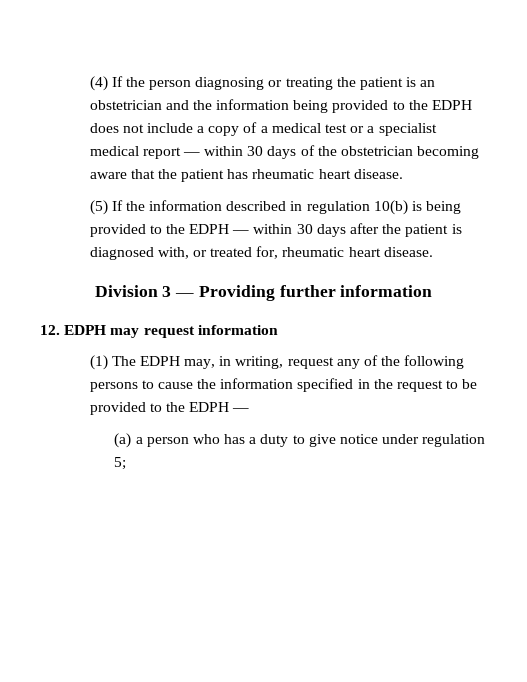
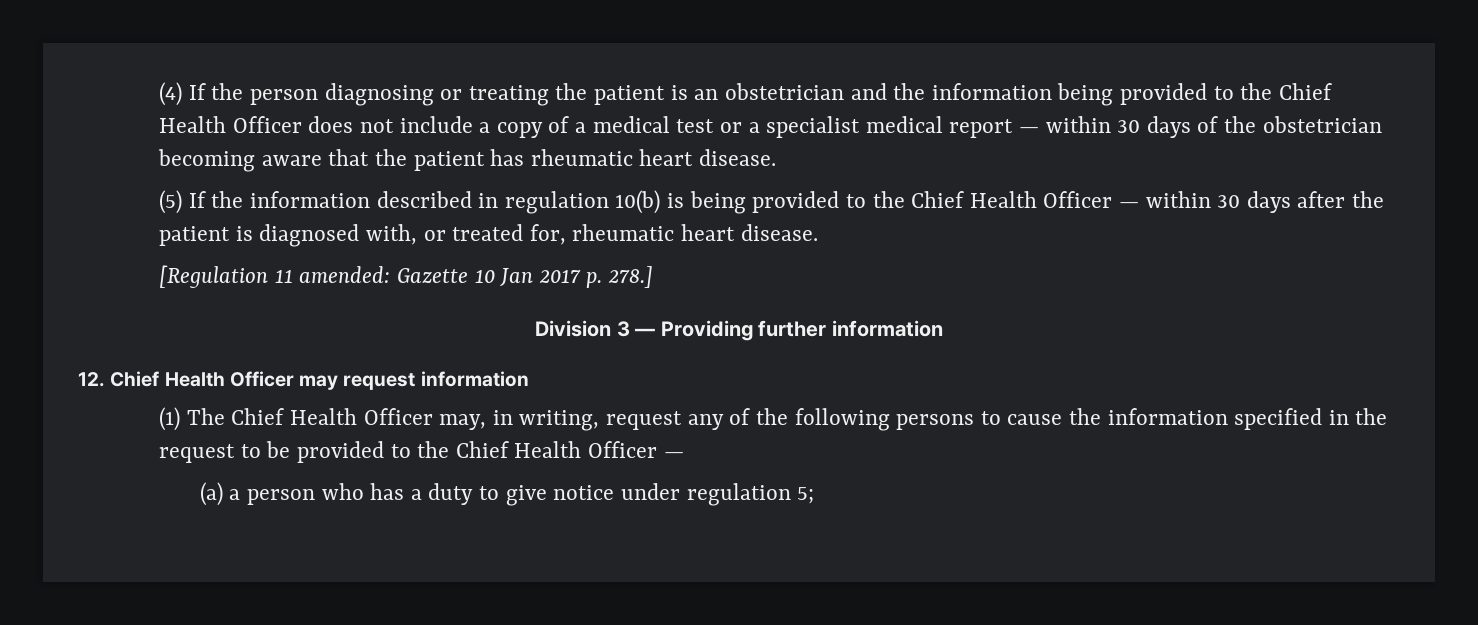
- (4) If the person diagnosing or treating the patient is an obstetrician and the information being provided to the EDPH does not include a copy of a medical test or a specialist medical report — within 30 days of the obstetrician becoming aware that the patient has rheumatic heart disease.
+ (4) If the person diagnosing or treating the patient is an obstetrician and the information being provided to the Chief Health Officer does not include a copy of a medical test or a specialist medical report — within 30 days of the obstetrician becoming aware that the patient has rheumatic heart disease.
- (5) If the information described in regulation 10(b) is being provided to the EDPH — within 30 days after the patient is diagnosed with, or treated for, rheumatic heart disease.
+ (5) If the information described in regulation 10(b) is being provided to the Chief Health Officer — within 30 days after the patient is diagnosed with, or treated for, rheumatic heart disease.
+ [Regulation 11 amended: Gazette 10 Jan 2017 p. 278.]
- 12. EDPH may request information
+ 12. Chief Health Officer may request information
- (1) The EDPH may, in writing, request any of the following persons to cause the information specified in the request to be provided to the EDPH —
+ (1) The Chief Health Officer may, in writing, request any of the following persons to cause the information specified in the request to be provided to the Chief Health Officer —

